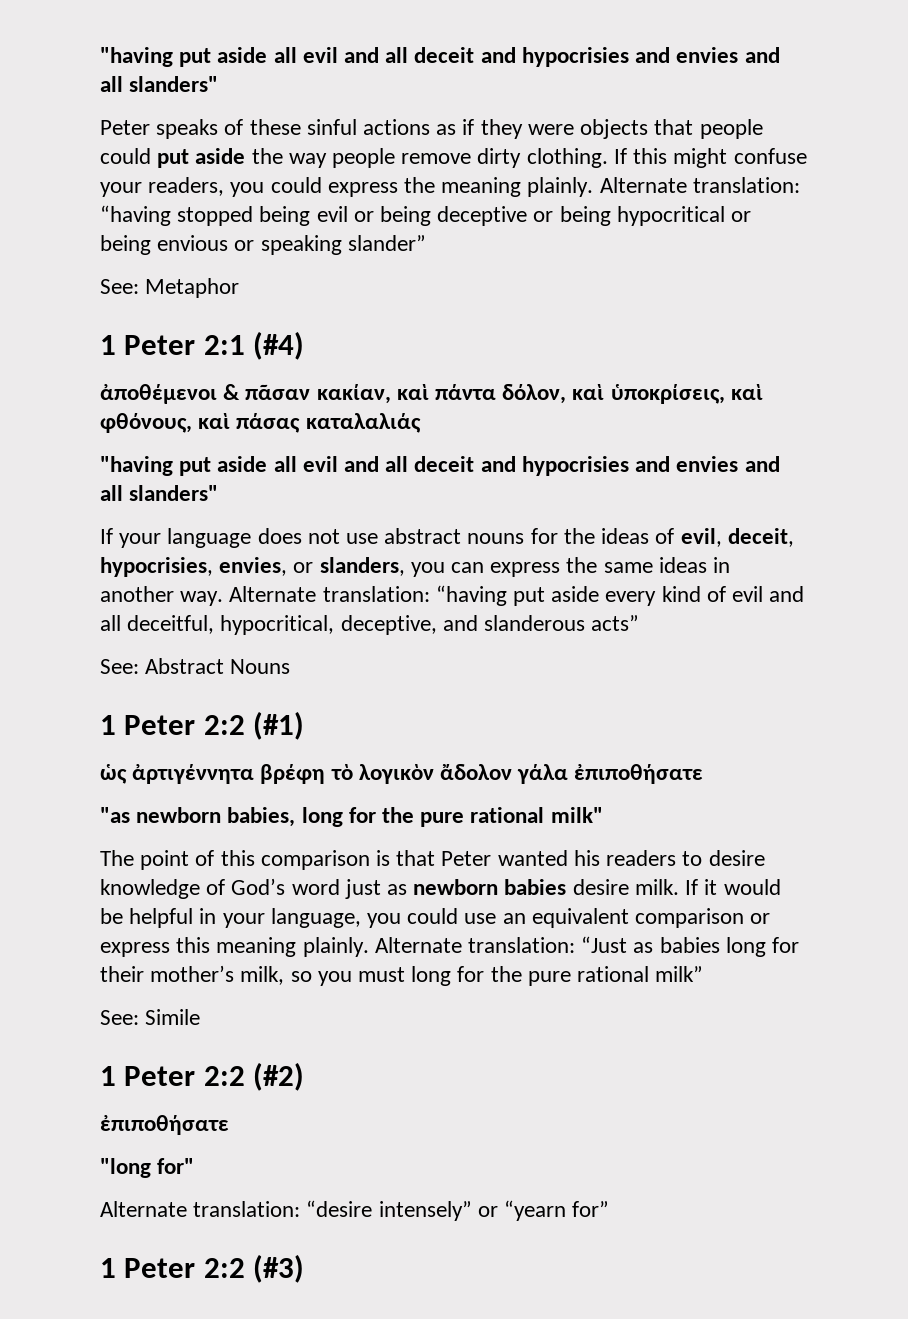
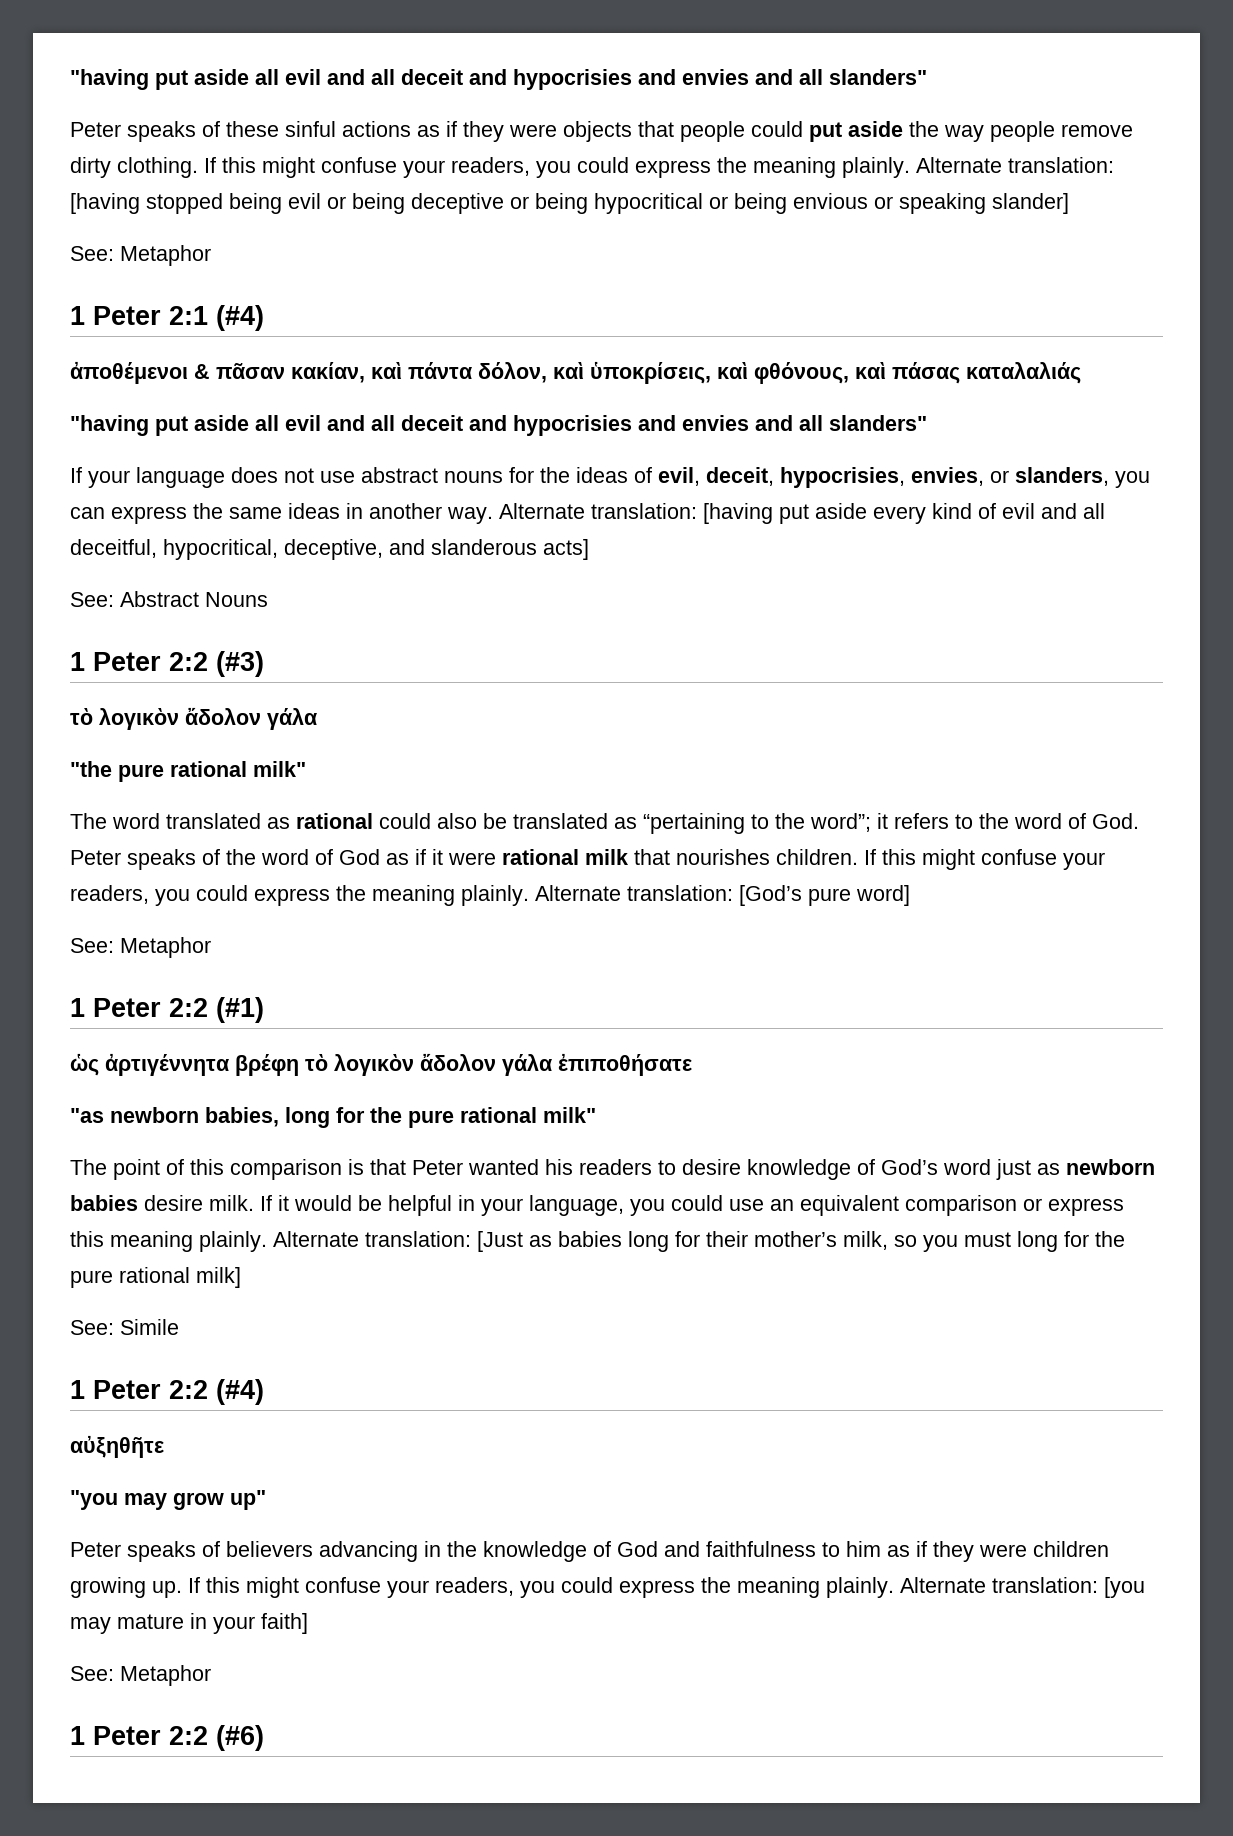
- Alternate translation: “having stopped being evil or being deceptive or being hypocritical or being envious or speaking slander”
+ Alternate translation: [having stopped being evil or being deceptive or being hypocritical or being envious or speaking slander]
- Alternate translation: “having put aside every kind of evil and all deceitful, hypocritical, deceptive, and slanderous acts”
+ Alternate translation: [having put aside every kind of evil and all deceitful, hypocritical, deceptive, and slanderous acts]
+ 1 Peter 2:2 (#3)
+ τὸ λογικὸν ἄδολον γάλα
+ "the pure rational milk"
+ The word translated as rational could also be translated as “pertaining to the word”; it refers to the word of God. Peter speaks of the word of God as if it were rational milk that nourishes children. If this might confuse your readers, you could express the meaning plainly. Alternate translation: [God’s pure word]
+ See: Metaphor
- Alternate translation: “Just as babies long for their mother’s milk, so you must long for the pure rational milk”
+ Alternate translation: [Just as babies long for their mother’s milk, so you must long for the pure rational milk]
- 1 Peter 2:2 (#2)
- ἐπιποθήσατε
- "long for"
- Alternate translation: “desire intensely” or “yearn for”
- 1 Peter 2:2 (#3)
+ 1 Peter 2:2 (#4)
+ αὐξηθῆτε
+ "you may grow up"
+ Peter speaks of believers advancing in the knowledge of God and faithfulness to him as if they were children growing up. If this might confuse your readers, you could express the meaning plainly. Alternate translation: [you may mature in your faith]
+ See: Metaphor
+ 1 Peter 2:2 (#6)

